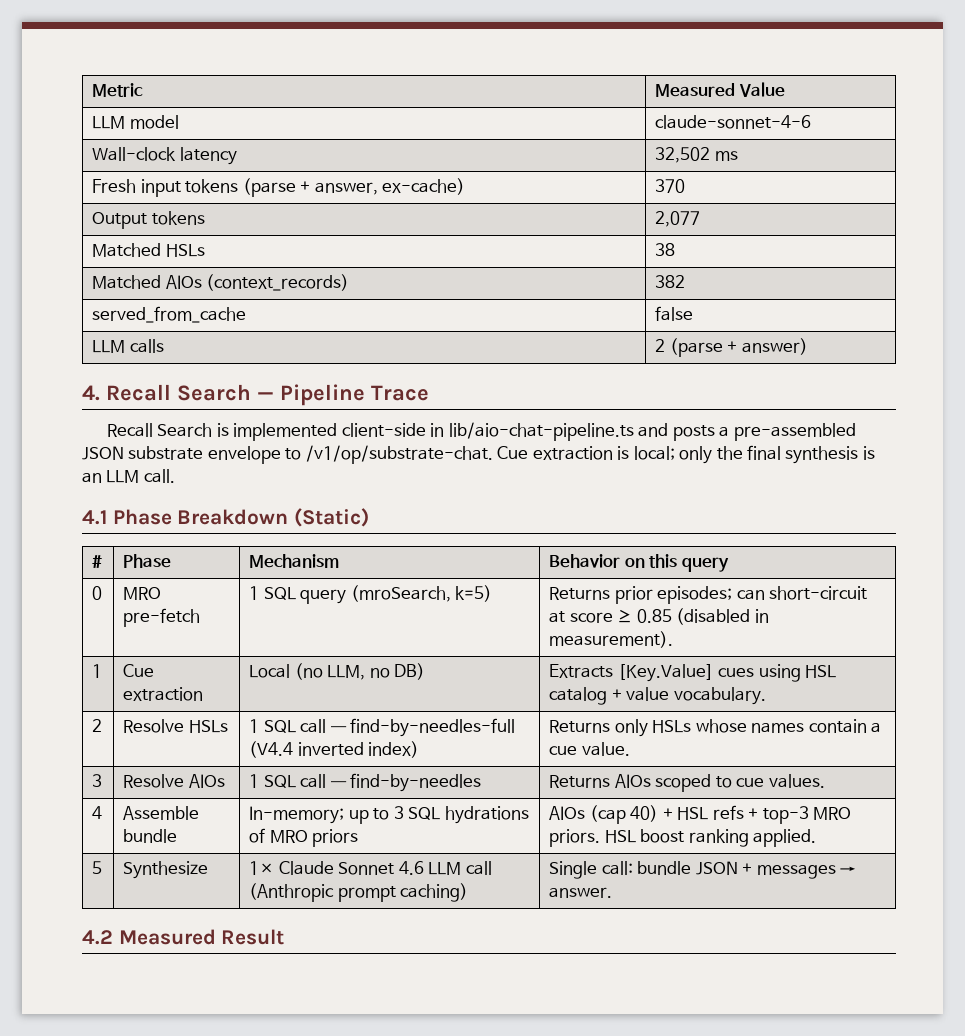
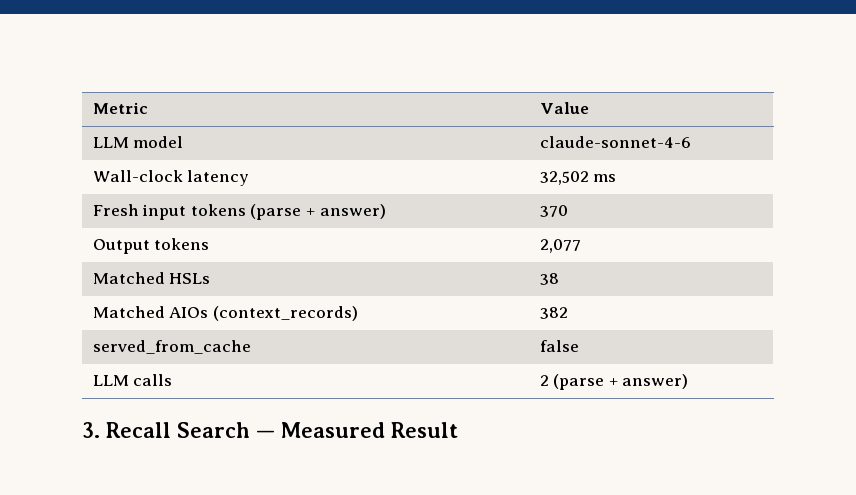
- Metric | Measured Value
+ Metric | Value
- Fresh input tokens (parse + answer, ex-cache) | 370
+ Fresh input tokens (parse + answer) | 370
- 4. Recall Search — Pipeline Trace
- Recall Search is implemented client-side in lib/aio-chat-pipeline.ts and posts a pre-assembled JSON substrate envelope to /v1/op/substrate-chat. Cue extraction is local; only the final synthesis is an LLM call.
- 4.1 Phase Breakdown (Static)
- # | Phase | Mechanism | Behavior on this query
- 0 | MRO pre-fetch | 1 SQL query (mroSearch, k=5) | Returns prior episodes; can short-circuit at score ≥ 0.85 (disabled in measurement).
- 1 | Cue extraction | Local (no LLM, no DB) | Extracts [Key.Value] cues using HSL catalog + value vocabulary.
- 2 | Resolve HSLs | 1 SQL call — find-by-needles-full (V4.4 inverted index) | Returns only HSLs whose names contain a cue value.
- 3 | Resolve AIOs | 1 SQL call — find-by-needles | Returns AIOs scoped to cue values.
- 4 | Assemble bundle | In-memory; up to 3 SQL hydrations of MRO priors | AIOs (cap 40) + HSL refs + top-3 MRO priors. HSL boost ranking applied.
- 5 | Synthesize | 1× Claude Sonnet 4.6 LLM call (Anthropic prompt caching) | Single call: bundle JSON + messages → answer.
- 4.2 Measured Result
+ 3. Recall Search — Measured Result

